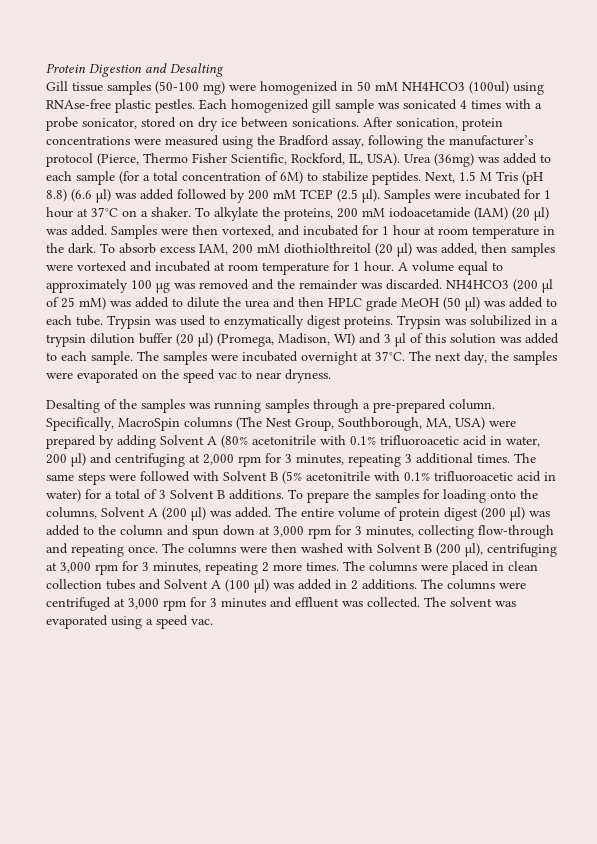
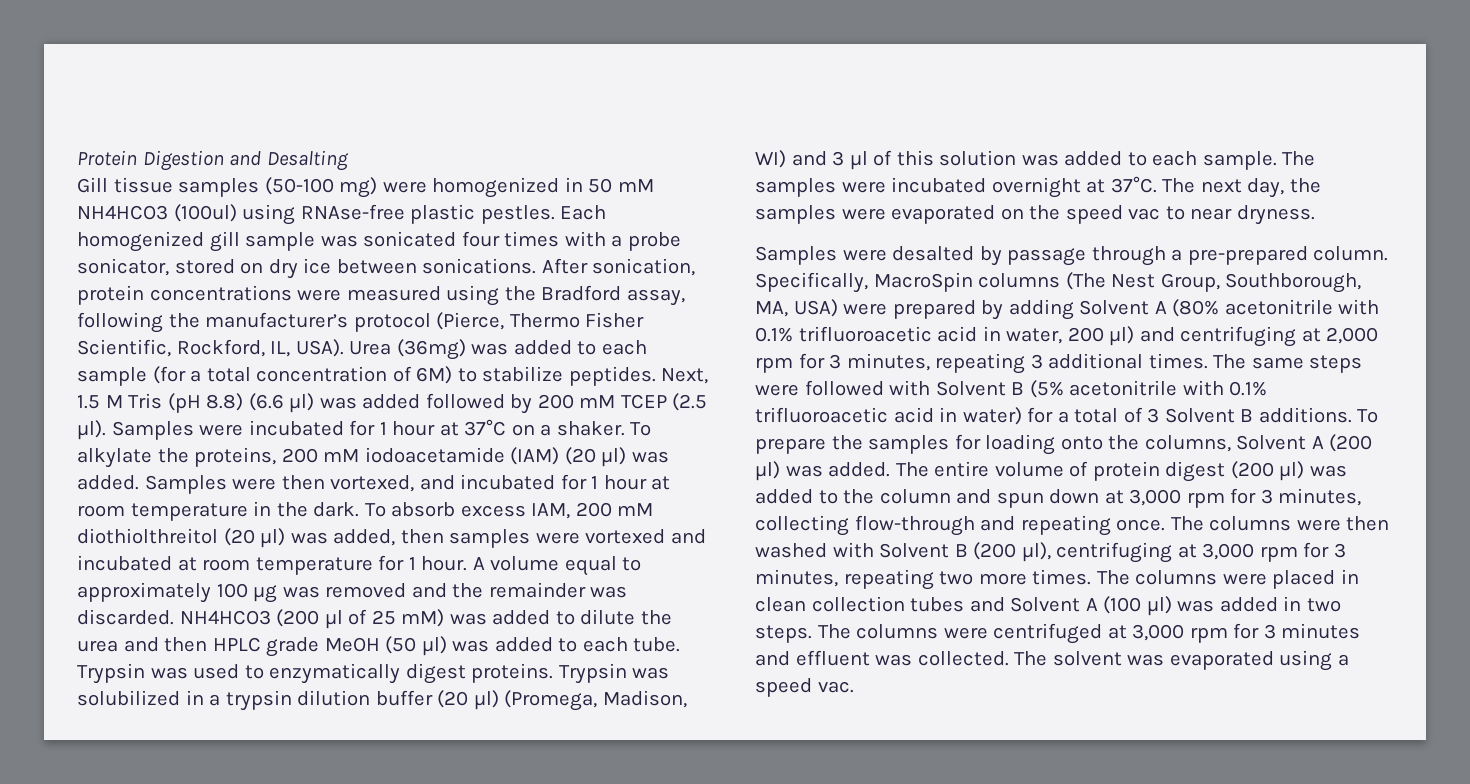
- Each homogenized gill sample was sonicated 4 times with a probe sonicator, stored on dry ice between sonications.
+ Each homogenized gill sample was sonicated four times with a probe sonicator, stored on dry ice between sonications.
- Desalting of the samples was running samples through a pre-prepared column.
+ Samples were desalted by passage through a pre-prepared column.
- The columns were then washed with Solvent B (200 µl), centrifuging at 3,000 rpm for 3 minutes, repeating 2 more times.
+ The columns were then washed with Solvent B (200 µl), centrifuging at 3,000 rpm for 3 minutes, repeating two more times.
- The columns were placed in clean collection tubes and Solvent A (100 µl) was added in 2 additions.
+ The columns were placed in clean collection tubes and Solvent A (100 µl) was added in two steps.

